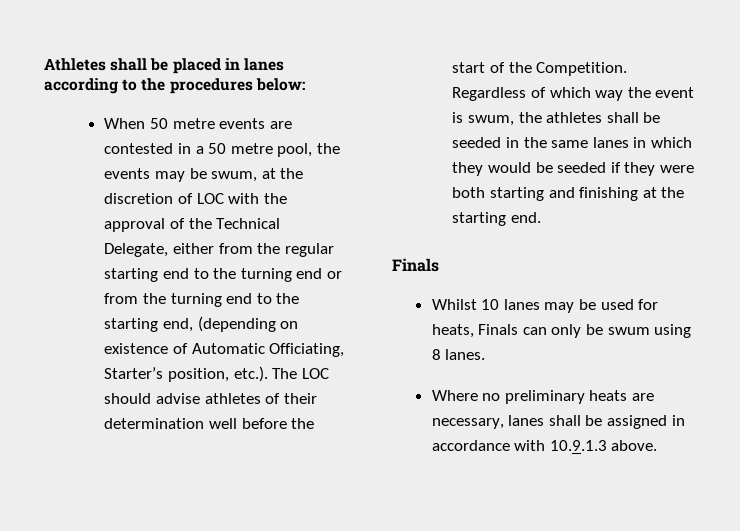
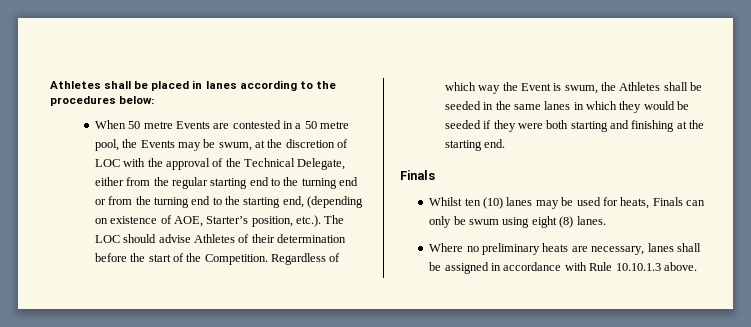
- When 50 metre events are contested in a 50 metre pool, the events may be swum, at the discretion of LOC with the approval of the Technical Delegate, either from the regular starting end to the turning end or from the turning end to the starting end, (depending on existence of Automatic Officiating, Starter’s position, etc.). The LOC should advise athletes of their determination well before the start of the Competition.
+ When 50 metre Events are contested in a 50 metre pool, the Events may be swum, at the discretion of LOC with the approval of the Technical Delegate, either from the regular starting end to the turning end or from the turning end to the starting end, (depending on existence of AOE, Starter’s position, etc.). The LOC should advise Athletes of their determination before the start of the Competition.
- Regardless of which way the event is swum, the athletes shall be seeded in the same lanes in which they would be seeded if they were both starting and finishing at the starting end.
+ Regardless of which way the Event is swum, the Athletes shall be seeded in the same lanes in which they would be seeded if they were both starting and finishing at the starting end.
- Whilst 10 lanes may be used for heats, Finals can only be swum using 8 lanes.
+ Whilst ten (10) lanes may be used for heats, Finals can only be swum using eight (8) lanes.
- Where no preliminary heats are necessary, lanes shall be assigned in accordance with 10.9.1.3 above.
+ Where no preliminary heats are necessary, lanes shall be assigned in accordance with Rule 10.10.1.3 above.

